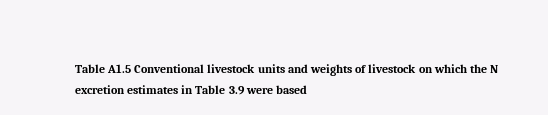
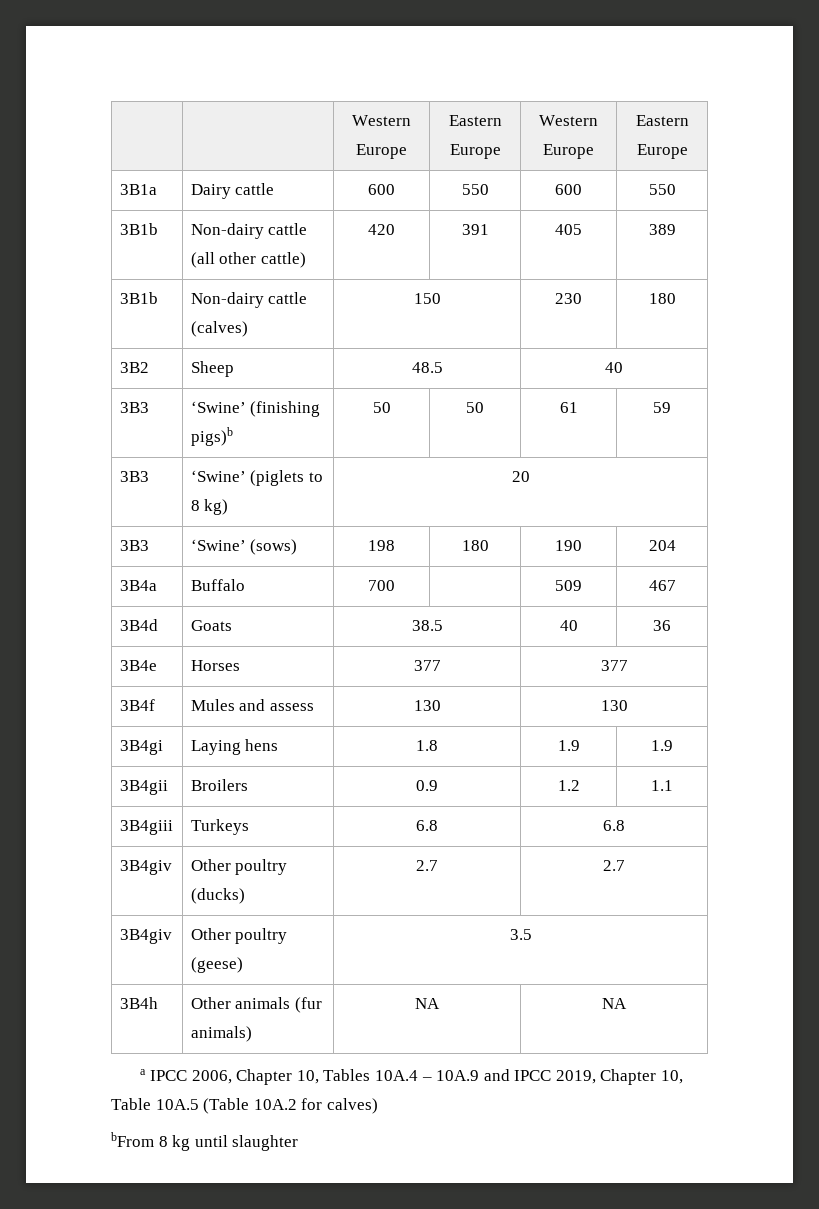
- Table A1.5 Conventional livestock units and weights of livestock on which the N excretion estimates in Table 3.9 were based
+ | | Western Europe | Eastern Europe | Western Europe | Eastern Europe
+ 3B1a | Dairy cattle | 600 | 550 | 600 | 550
+ 3B1b | Non-dairy cattle (all other cattle) | 420 | 391 | 405 | 389
+ 3B1b | Non-dairy cattle (calves) | 150 | 230 | 180
+ 3B2 | Sheep | 48.5 | 40
+ 3B3 | ‘Swine’ (finishing pigs)b | 50 | 50 | 61 | 59
+ 3B3 | ‘Swine’ (piglets to 8 kg) | 20
+ 3B3 | ‘Swine’ (sows) | 198 | 180 | 190 | 204
+ 3B4a | Buffalo | 700 | | 509 | 467
+ 3B4d | Goats | 38.5 | 40 | 36
+ 3B4e | Horses | 377 | 377
+ 3B4f | Mules and assess | 130 | 130
+ 3B4gi | Laying hens | 1.8 | 1.9 | 1.9
+ 3B4gii | Broilers | 0.9 | 1.2 | 1.1
+ 3B4giii | Turkeys | 6.8 | 6.8
+ 3B4giv | Other poultry (ducks) | 2.7 | 2.7
+ 3B4giv | Other poultry (geese) | 3.5
+ 3B4h | Other animals (fur animals) | NA | NA
+ a IPCC 2006, Chapter 10, Tables 10A.4 – 10A.9 and IPCC 2019, Chapter 10, Table 10A.5 (Table 10A.2 for calves)
+ bFrom 8 kg until slaughter

